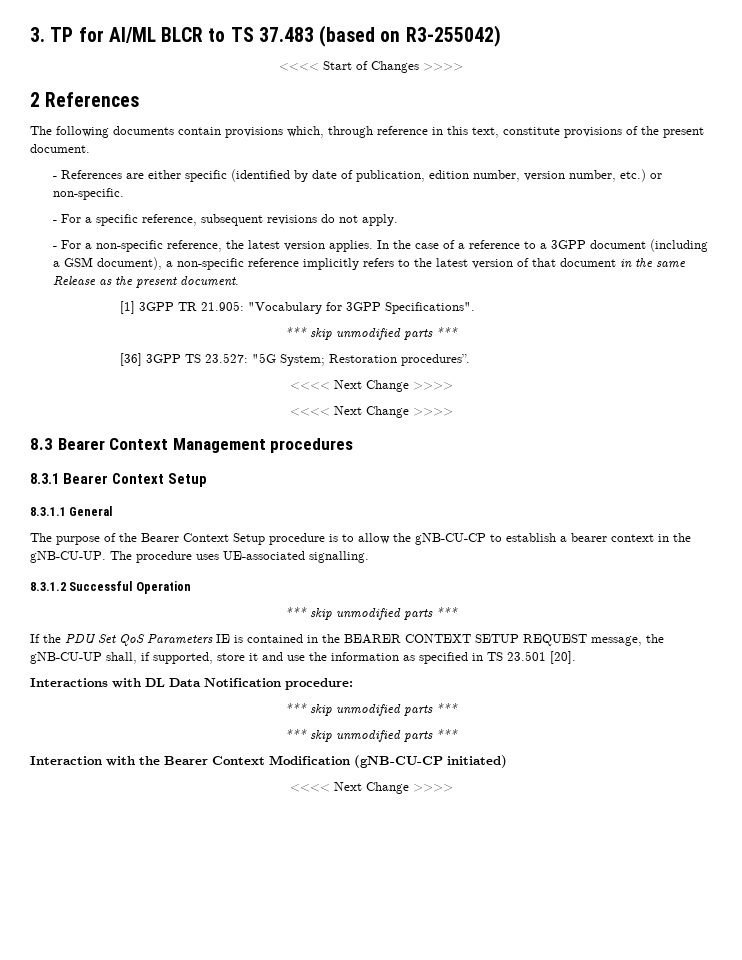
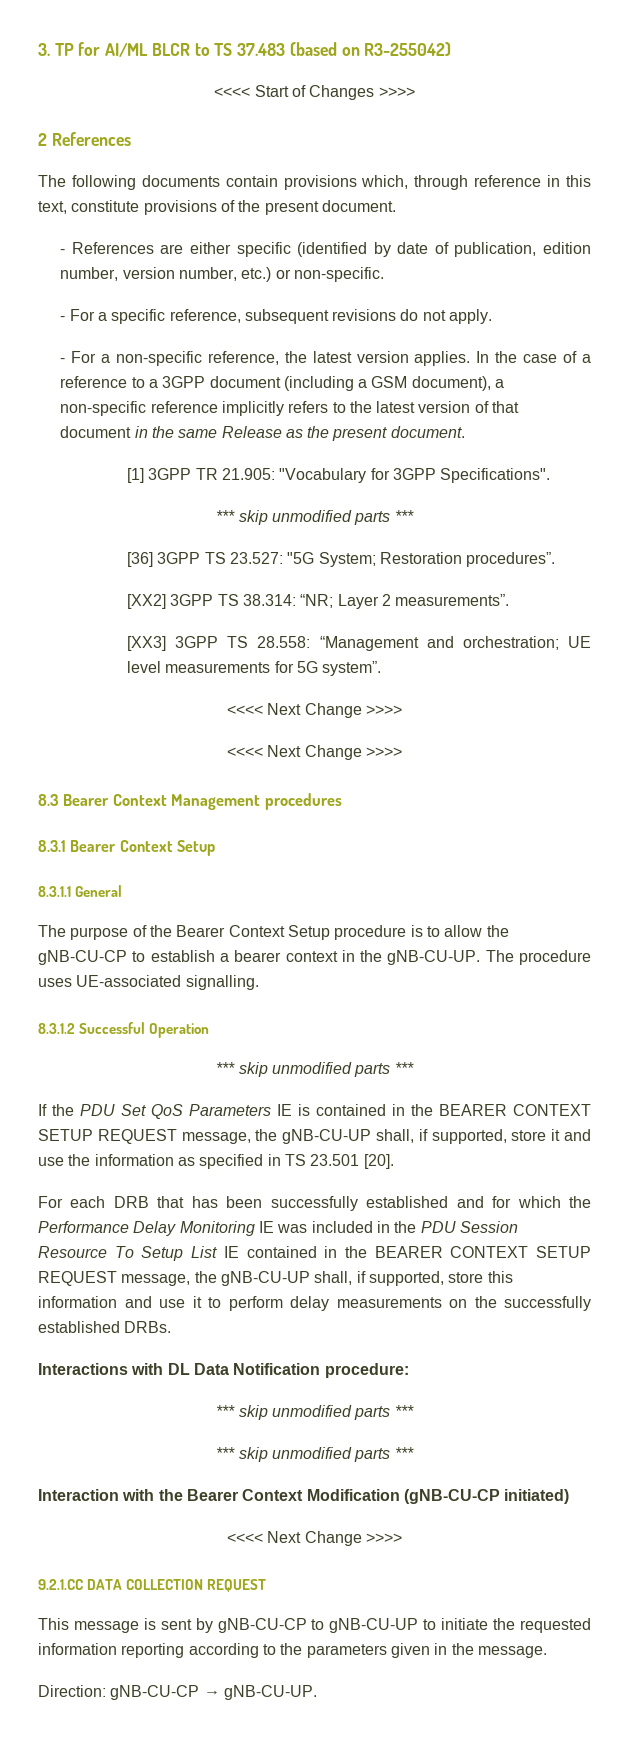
+ [XX2] 3GPP TS 38.314: “NR; Layer 2 measurements”.
+ [XX3] 3GPP TS 28.558: “Management and orchestration; UE level measurements for 5G system”.
+ For each DRB that has been successfully established and for which the Performance Delay Monitoring IE was included in the PDU Session Resource To Setup List IE contained in the BEARER CONTEXT SETUP REQUEST message, the gNB-CU-UP shall, if supported, store this information and use it to perform delay measurements on the successfully established DRBs.
+ 9.2.1.CC DATA COLLECTION REQUEST
+ This message is sent by gNB-CU-CP to gNB-CU-UP to initiate the requested information reporting according to the parameters given in the message.
+ Direction: gNB-CU-CP → gNB-CU-UP.

